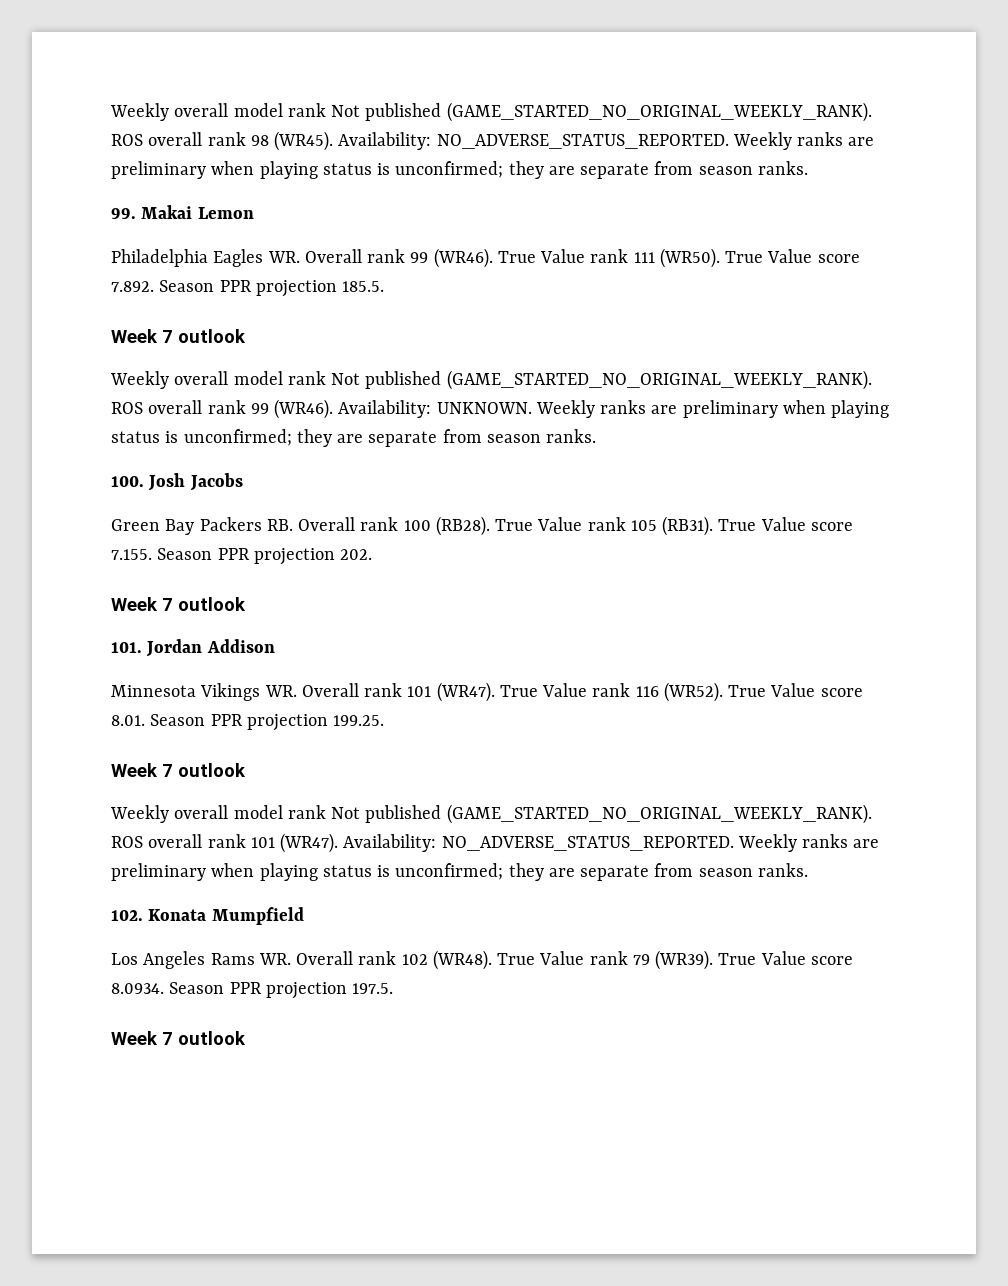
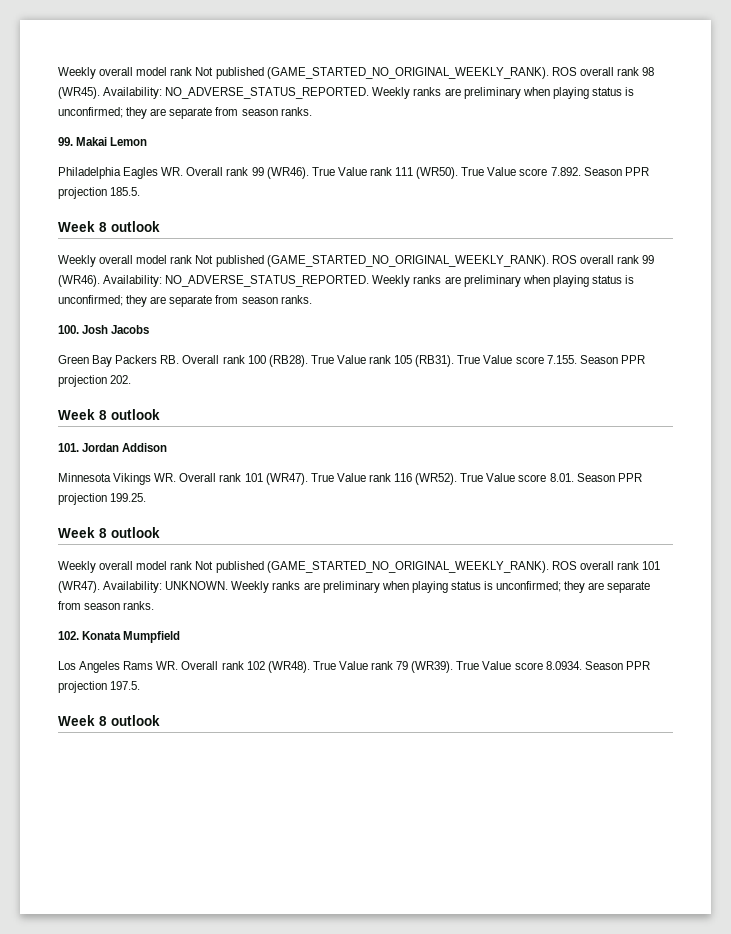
  True Value score 7.892. Season PPR projection 185.5.
- Week 7 outlook
+ Week 8 outlook
- ROS overall rank 99 (WR46). Availability: UNKNOWN.
+ ROS overall rank 99 (WR46). Availability: NO_ADVERSE_STATUS_REPORTED.
  True Value score 7.155. Season PPR projection 202.
- Week 7 outlook
+ Week 8 outlook
  True Value score 8.01. Season PPR projection 199.25.
- Week 7 outlook
+ Week 8 outlook
- ROS overall rank 101 (WR47). Availability: NO_ADVERSE_STATUS_REPORTED.
+ ROS overall rank 101 (WR47). Availability: UNKNOWN.
  True Value score 8.0934. Season PPR projection 197.5.
- Week 7 outlook
+ Week 8 outlook

